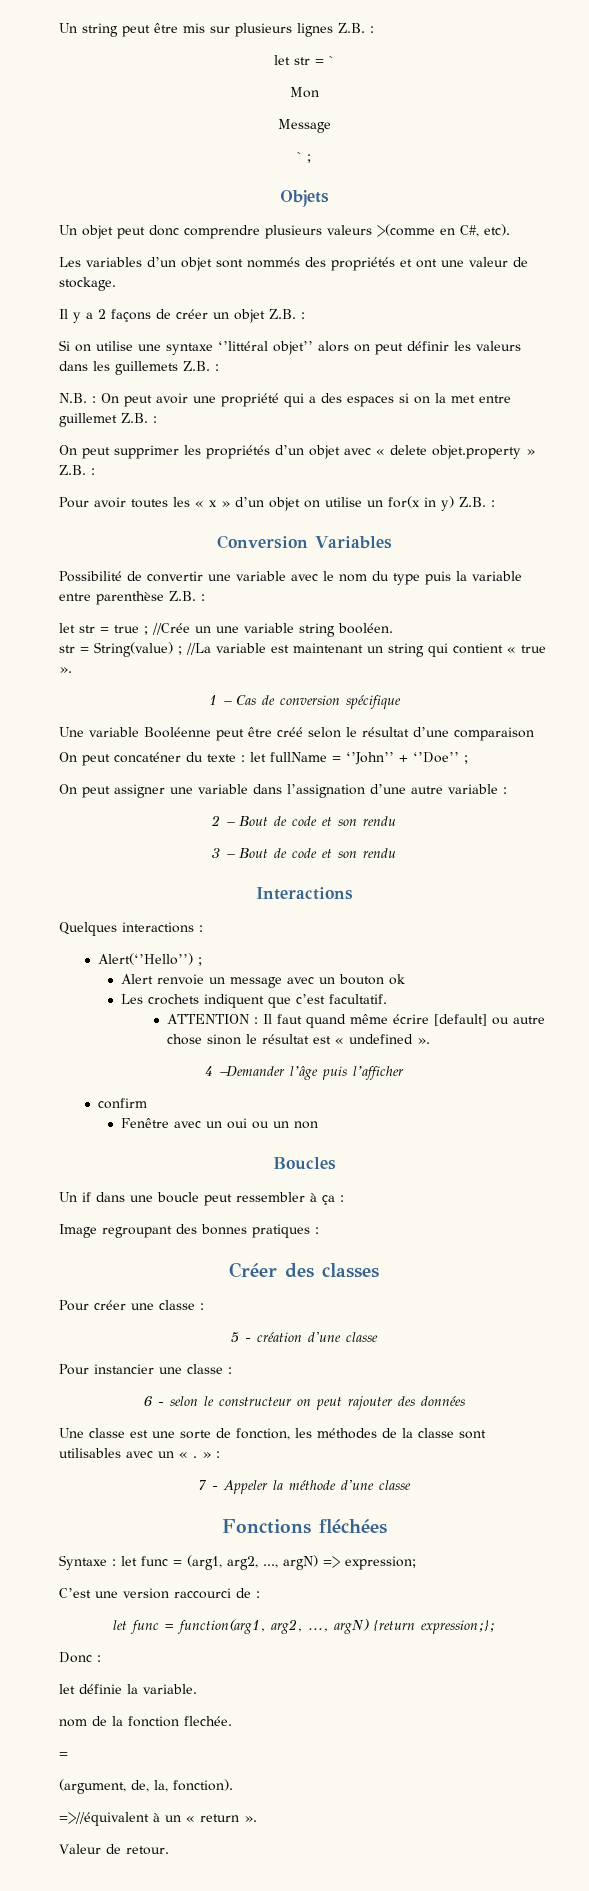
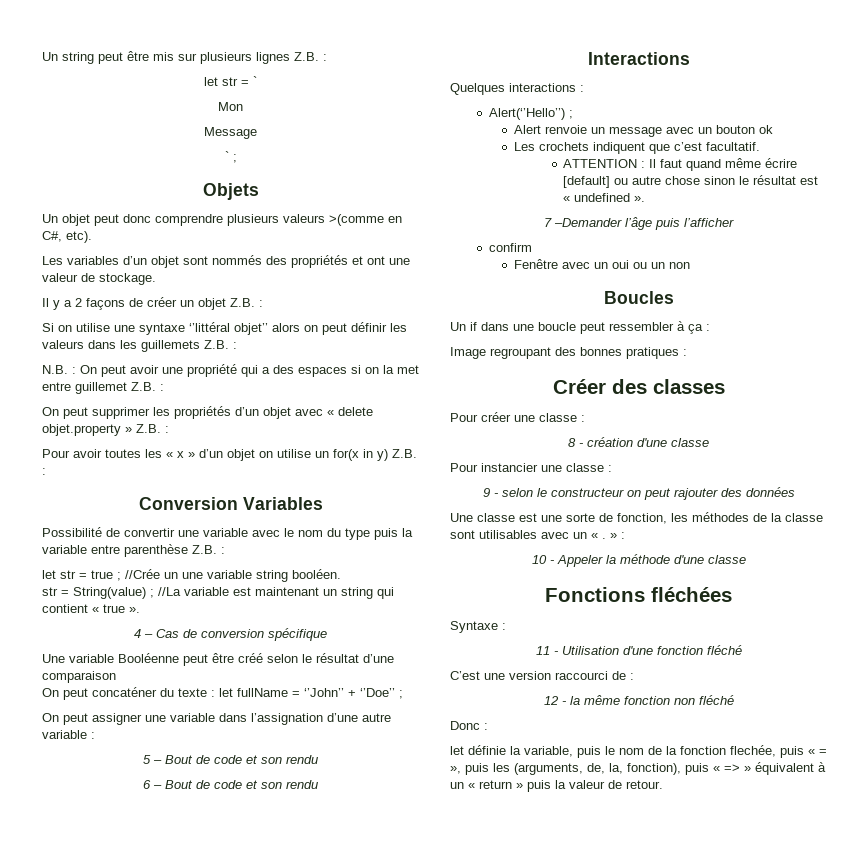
- 1 – Cas de conversion spécifique
+ 4 – Cas de conversion spécifique
- 2 – Bout de code et son rendu
- 3 – Bout de code et son rendu
+ 5 – Bout de code et son rendu
+ 6 – Bout de code et son rendu
- 4 –Demander l’âge puis l’afficher
+ 7 –Demander l’âge puis l’afficher
- 5 - création d'une classe
+ 8 - création d'une classe
- 6 - selon le constructeur on peut rajouter des données
+ 9 - selon le constructeur on peut rajouter des données
- 7 - Appeler la méthode d'une classe
+ 10 - Appeler la méthode d'une classe
- Syntaxe : let func = (arg1, arg2, ..., argN) => expression;
+ Syntaxe :
+ 11 - Utilisation d'une fonction fléché
- let func = function(arg1, arg2, ..., argN) {return expression;};
+ 12 - la même fonction non fléché
- let définie la variable.
- nom de la fonction flechée.
- =
- (argument, de, la, fonction).
- =>//équivalent à un « return ».
- Valeur de retour.
+ let définie la variable, puis le nom de la fonction flechée, puis « = », puis les (arguments, de, la, fonction), puis « => » équivalent à un « return » puis la valeur de retour.

